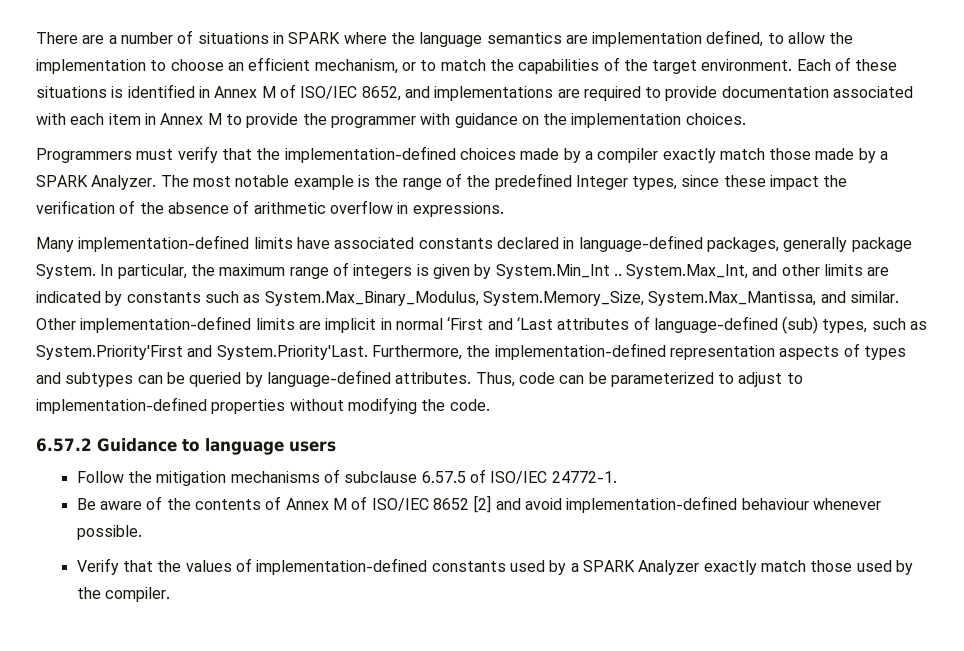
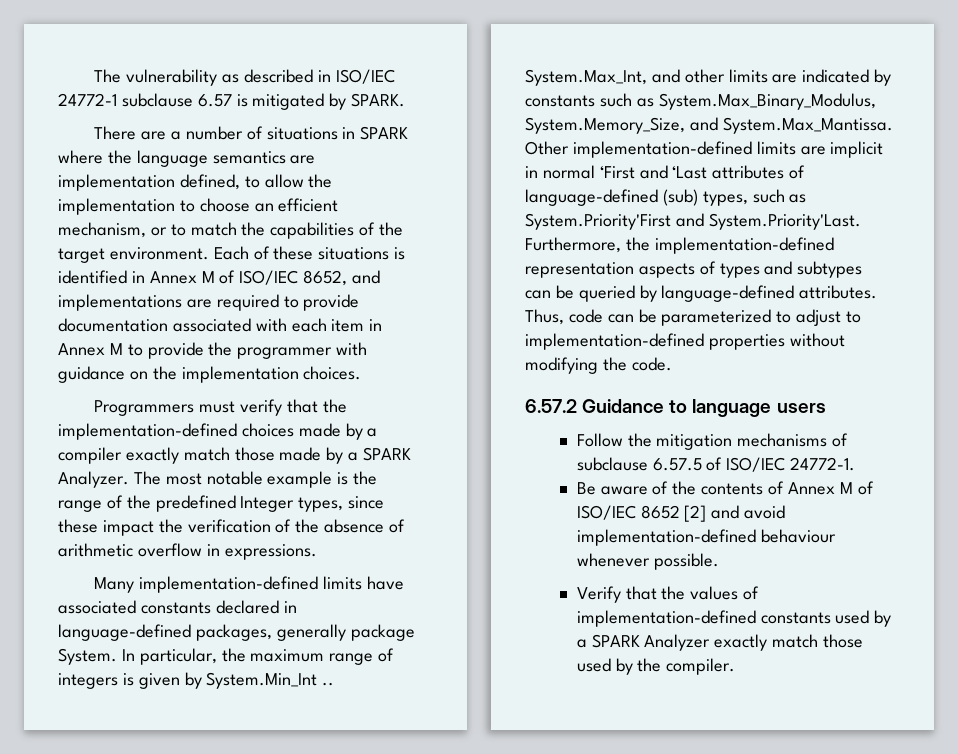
+ The vulnerability as described in ISO/IEC 24772-1 subclause 6.57 is mitigated by SPARK.
- System.Max_Int, and other limits are indicated by constants such as System.Max_Binary_Modulus, System.Memory_Size, System.Max_Mantissa, and similar. Other implementation-defined limits are implicit in normal ‘First and ‘Last attributes of language-defined (sub) types, such as System.Priority'First and System.Priority'Last. Furthermore, the implementation-defined representation aspects of types and subtypes can be queried by language-defined attributes.
+ System.Max_Int, and other limits are indicated by constants such as System.Max_Binary_Modulus, System.Memory_Size, and System.Max_Mantissa. Other implementation-defined limits are implicit in normal ‘First and ‘Last attributes of language-defined (sub) types, such as System.Priority'First and System.Priority'Last. Furthermore, the implementation-defined representation aspects of types and subtypes can be queried by language-defined attributes.

